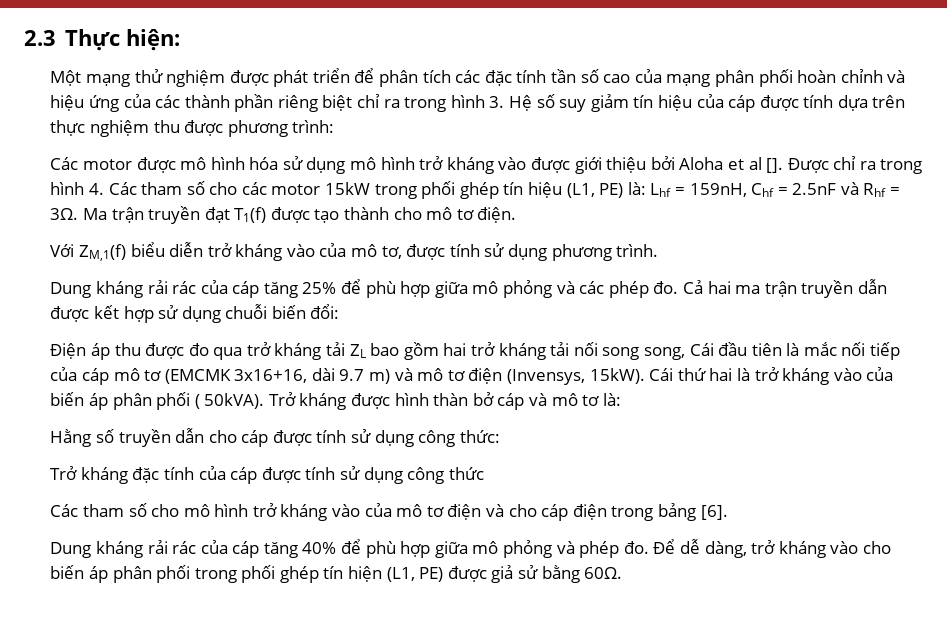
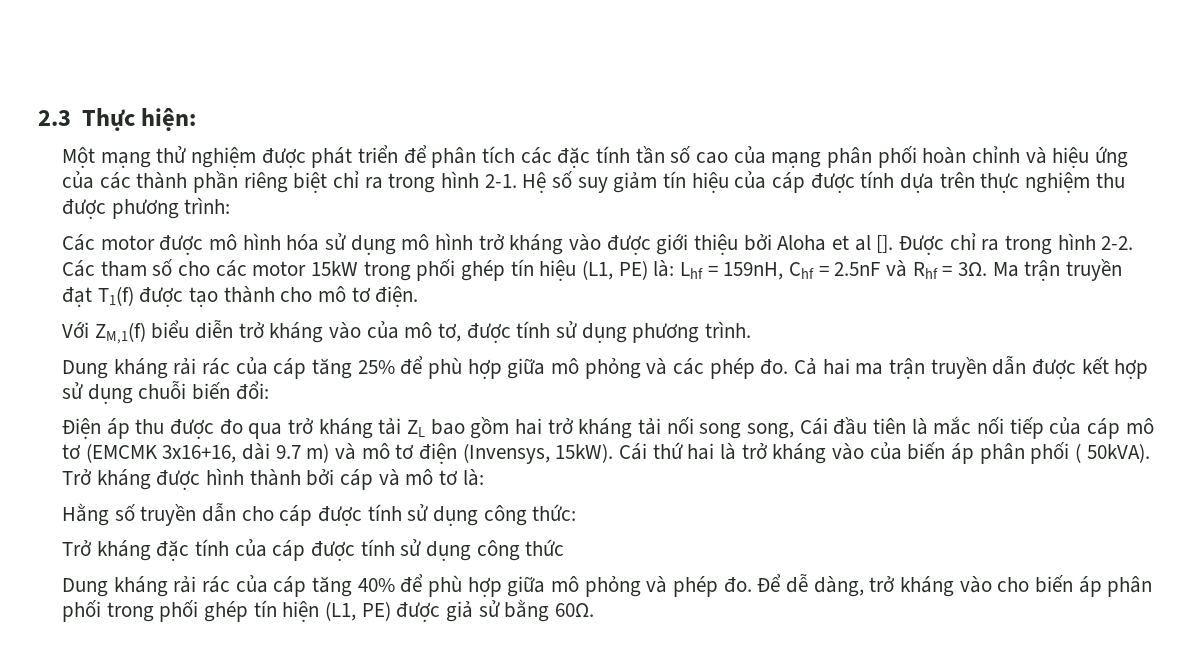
- Một mạng thử nghiệm được phát triển để phân tích các đặc tính tần số cao của mạng phân phối hoàn chỉnh và hiệu ứng của các thành phần riêng biệt chỉ ra trong hình 3. Hệ số suy giảm tín hiệu của cáp được tính dựa trên thực nghiệm thu được phương trình:
+ Một mạng thử nghiệm được phát triển để phân tích các đặc tính tần số cao của mạng phân phối hoàn chỉnh và hiệu ứng của các thành phần riêng biệt chỉ ra trong hình 2-1. Hệ số suy giảm tín hiệu của cáp được tính dựa trên thực nghiệm thu được phương trình:
- Được chỉ ra trong hình 4. Các tham số cho các motor 15kW trong phối ghép tín hiệu (L1, PE) là: Lhf = 159nH, Chf = 2.5nF và Rhf = 3Ω.
+ Được chỉ ra trong hình 2-2. Các tham số cho các motor 15kW trong phối ghép tín hiệu (L1, PE) là: Lhf = 159nH, Chf = 2.5nF và Rhf = 3Ω.
- Trở kháng được hình thàn bở cáp và mô tơ là:
+ Trở kháng được hình thành bởi cáp và mô tơ là:
- Các tham số cho mô hình trở kháng vào của mô tơ điện và cho cáp điện trong bảng [6].

